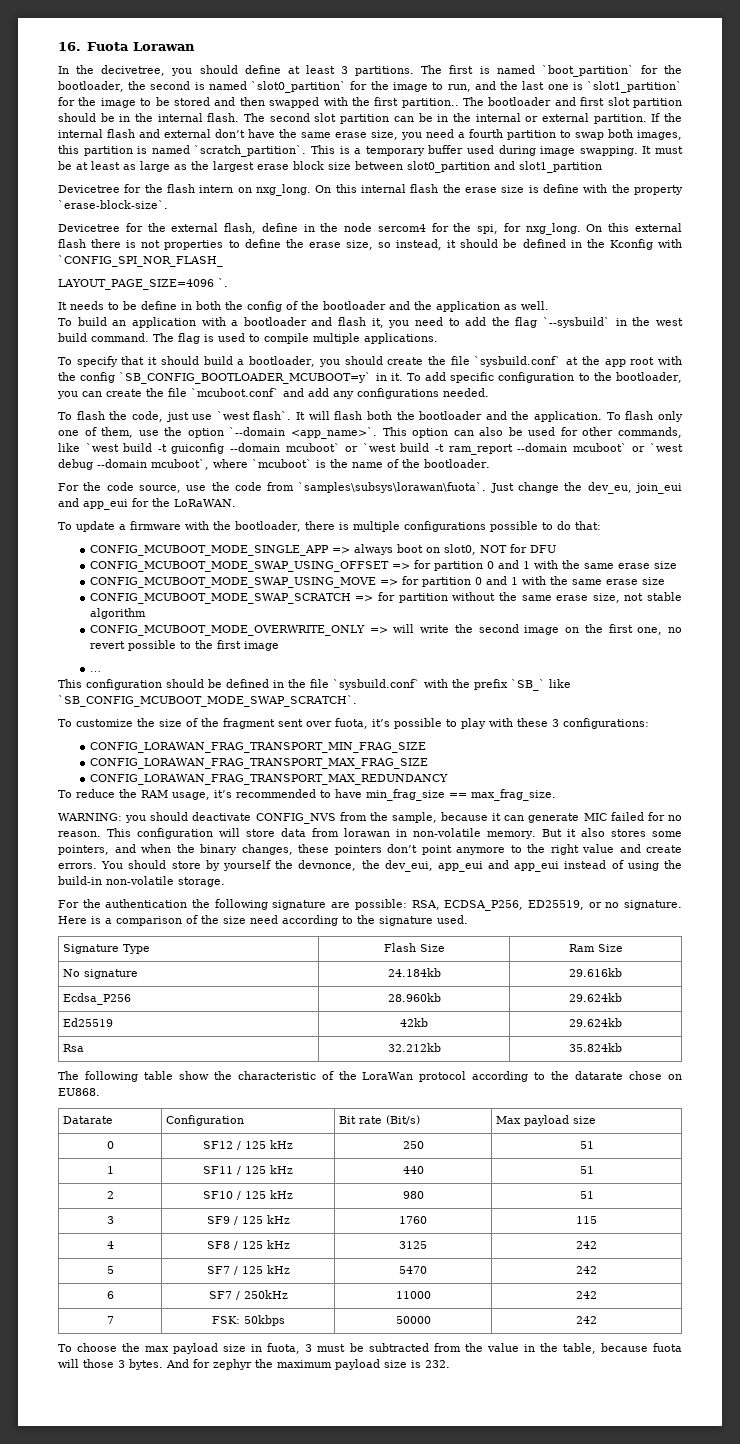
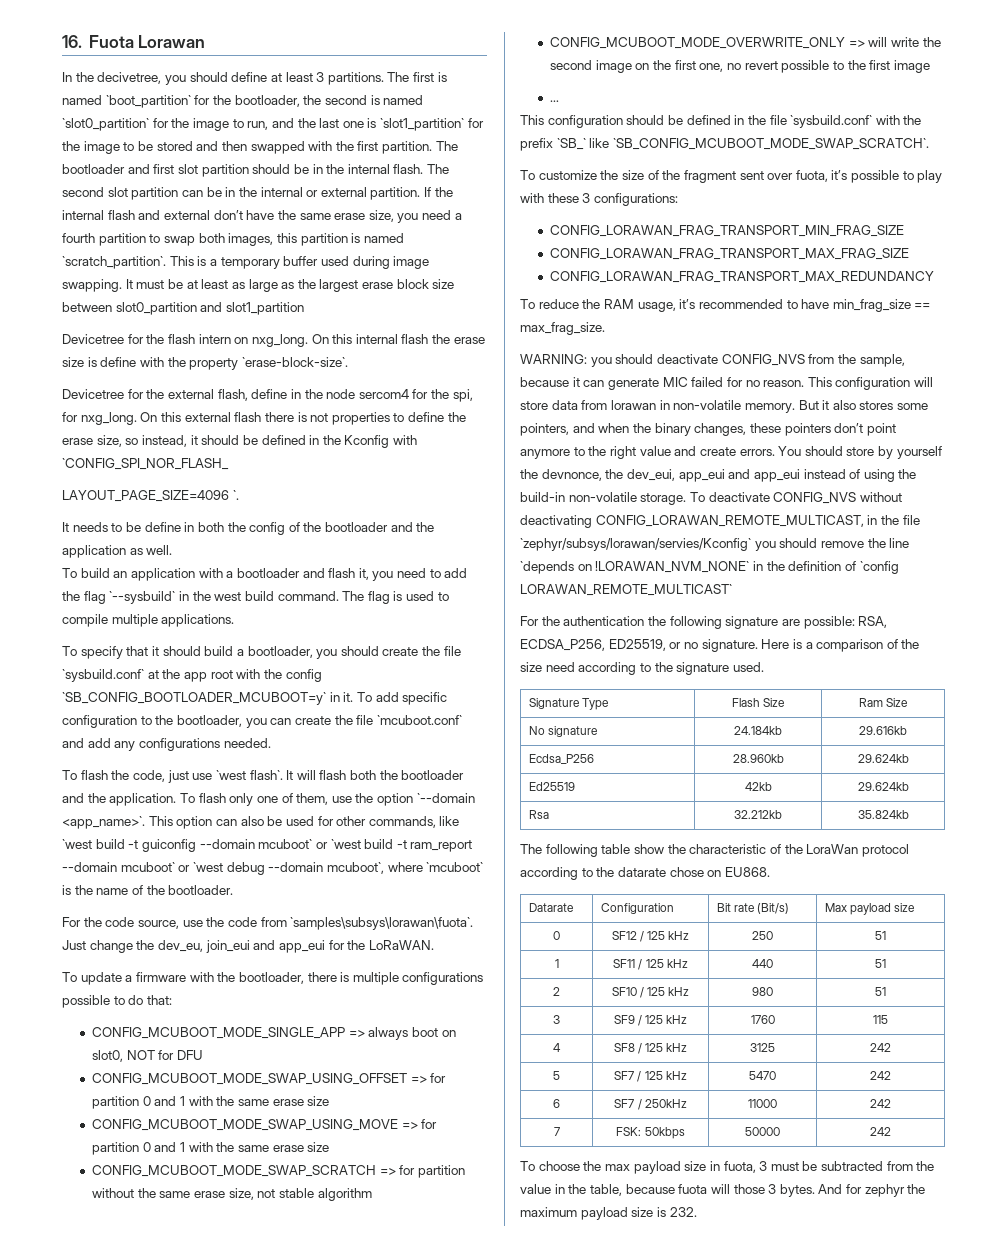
- The first is named `boot_partition` for the bootloader, the second is named `slot0_partition` for the image to run, and the last one is `slot1_partition` for the image to be stored and then swapped with the first partition..
+ The first is named `boot_partition` for the bootloader, the second is named `slot0_partition` for the image to run, and the last one is `slot1_partition` for the image to be stored and then swapped with the first partition.
+ To deactivate CONFIG_NVS without deactivating CONFIG_LORAWAN_REMOTE_MULTICAST, in the file `zephyr/subsys/lorawan/servies/Kconfig` you should remove the line `depends on !LORAWAN_NVM_NONE` in the definition of `config LORAWAN_REMOTE_MULTICAST`

